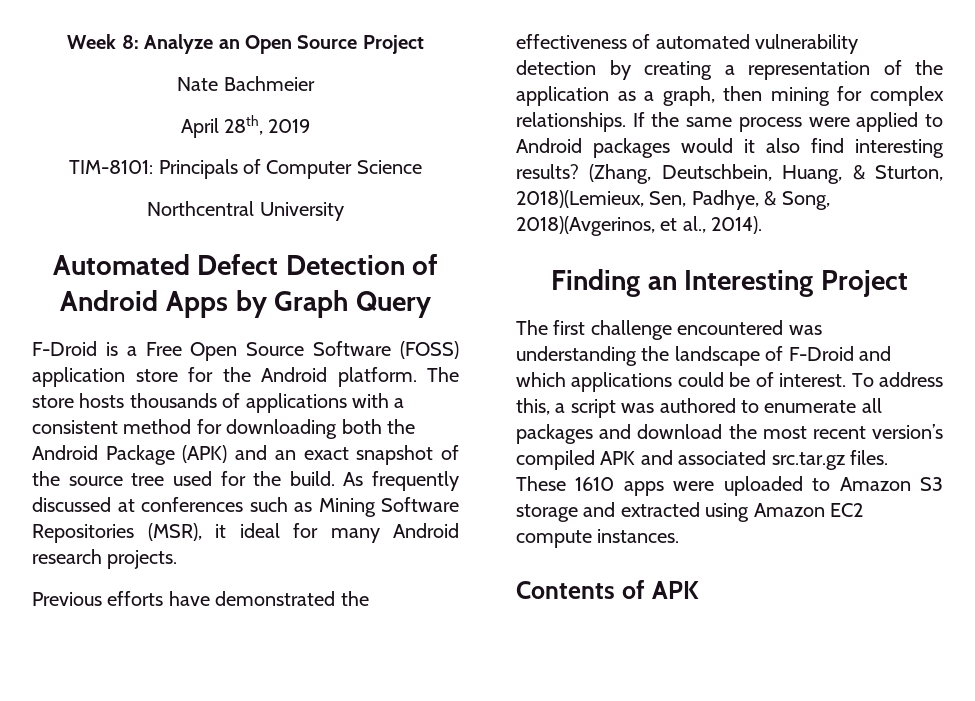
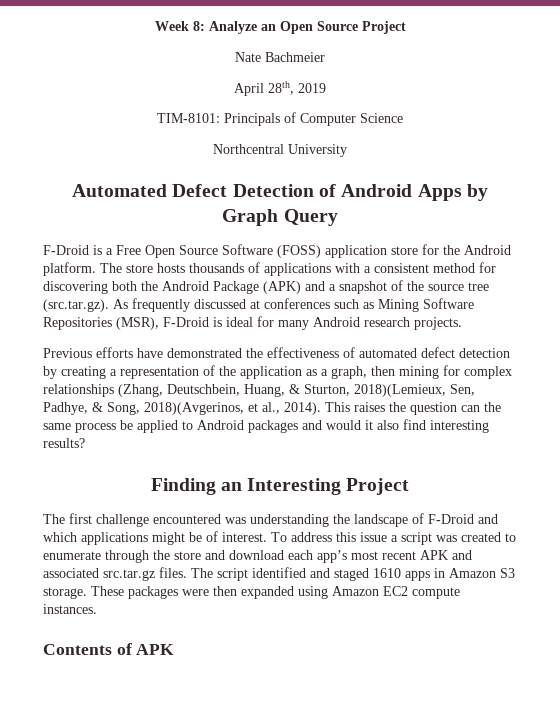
- The store hosts thousands of applications with a consistent method for downloading both the Android Package (APK) and an exact snapshot of the source tree used for the build. As frequently discussed at conferences such as Mining Software Repositories (MSR), it ideal for many Android research projects.
+ The store hosts thousands of applications with a consistent method for discovering both the Android Package (APK) and a snapshot of the source tree (src.tar.gz). As frequently discussed at conferences such as Mining Software Repositories (MSR), F-Droid is ideal for many Android research projects.
- Previous efforts have demonstrated the effectiveness of automated vulnerability detection by creating a representation of the application as a graph, then mining for complex relationships. If the same process were applied to Android packages would it also find interesting results? (Zhang, Deutschbein, Huang, & Sturton, 2018)(Lemieux, Sen, Padhye, & Song, 2018)(Avgerinos, et al., 2014).
+ Previous efforts have demonstrated the effectiveness of automated defect detection by creating a representation of the application as a graph, then mining for complex relationships (Zhang, Deutschbein, Huang, & Sturton, 2018)(Lemieux, Sen, Padhye, & Song, 2018)(Avgerinos, et al., 2014). This raises the question can the same process be applied to Android packages and would it also find interesting results?
- The first challenge encountered was understanding the landscape of F-Droid and which applications could be of interest.
+ The first challenge encountered was understanding the landscape of F-Droid and which applications might be of interest.
- To address this, a script was authored to enumerate all packages and download the most recent version’s compiled APK and associated src.tar.gz files.
+ To address this issue a script was created to enumerate through the store and download each app’s most recent APK and associated src.tar.gz files.
- These 1610 apps were uploaded to Amazon S3 storage and extracted using Amazon EC2 compute instances.
+ The script identified and staged 1610 apps in Amazon S3 storage. These packages were then expanded using Amazon EC2 compute instances.

